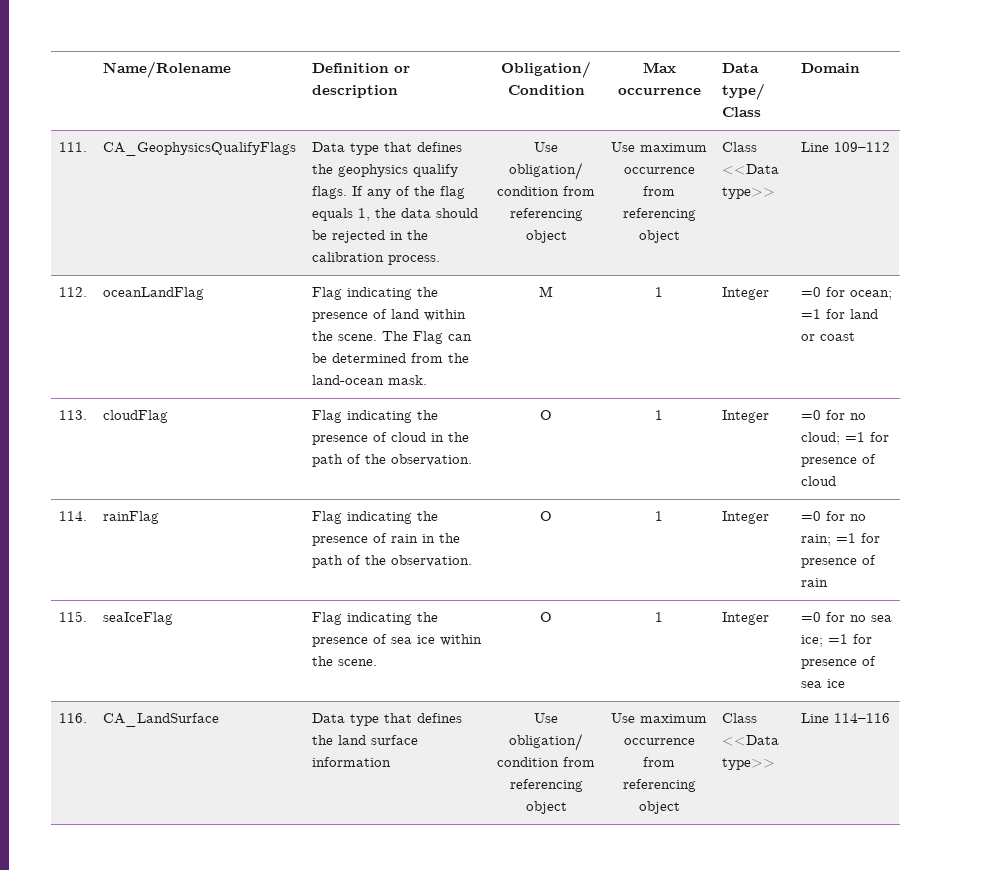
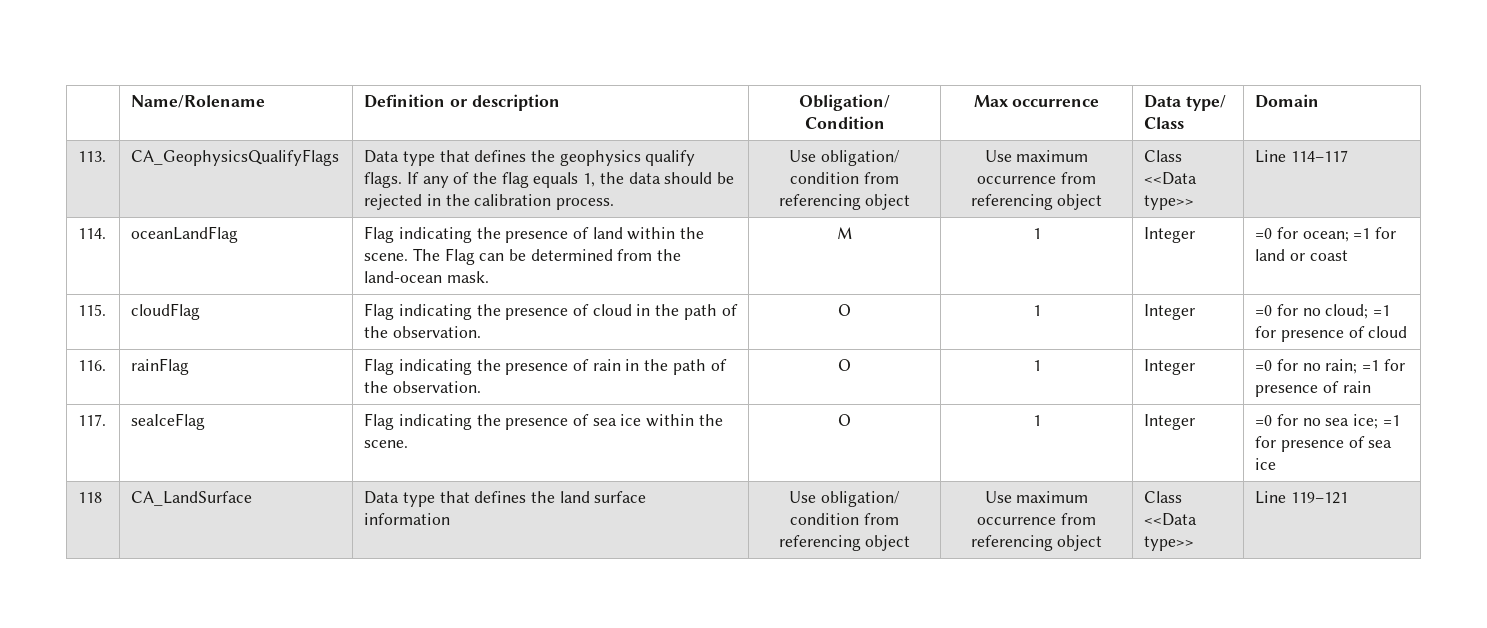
- 111.
+ 113.
- Line 109–112
- 112. | oceanLandFlag | Flag indicating the presence of land within the scene. The Flag can be determined from the land-ocean mask. | M | 1 | Integer | =0 for ocean; =1 for land or coast
+ Line 114–117
+ 114. | oceanLandFlag | Flag indicating the presence of land within the scene. The Flag can be determined from the land-ocean mask. | M | 1 | Integer | =0 for ocean; =1 for land or coast
- 113. | cloudFlag | Flag indicating the presence of cloud in the path of the observation. | O | 1 | Integer | =0 for no cloud; =1 for presence of cloud
+ 115. | cloudFlag | Flag indicating the presence of cloud in the path of the observation. | O | 1 | Integer | =0 for no cloud; =1 for presence of cloud
- 114. | rainFlag | Flag indicating the presence of rain in the path of the observation. | O | 1 | Integer | =0 for no rain; =1 for presence of rain
+ 116. | rainFlag | Flag indicating the presence of rain in the path of the observation. | O | 1 | Integer | =0 for no rain; =1 for presence of rain
- 115. | seaIceFlag | Flag indicating the presence of sea ice within the scene. | O | 1 | Integer | =0 for no sea ice; =1 for presence of sea ice
+ 117. | seaIceFlag | Flag indicating the presence of sea ice within the scene. | O | 1 | Integer | =0 for no sea ice; =1 for presence of sea ice
- 116. | CA_LandSurface | Data type that defines the land surface information | Use obligation/ condition from referencing object | Use maximum occurrence from referencing object | Class <<Data type>> | Line 114–116
+ 118 | CA_LandSurface | Data type that defines the land surface information | Use obligation/ condition from referencing object | Use maximum occurrence from referencing object | Class <<Data type>> | Line 119–121

